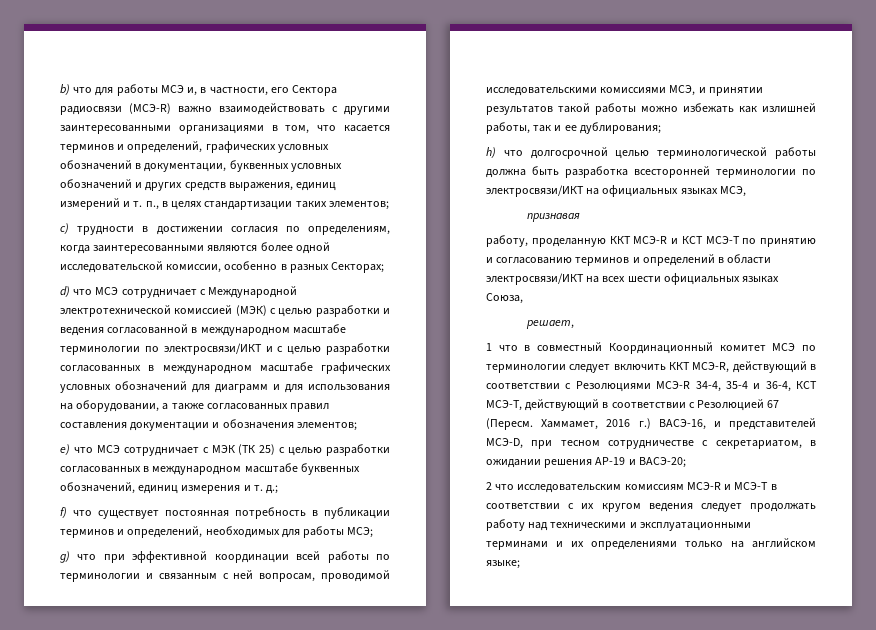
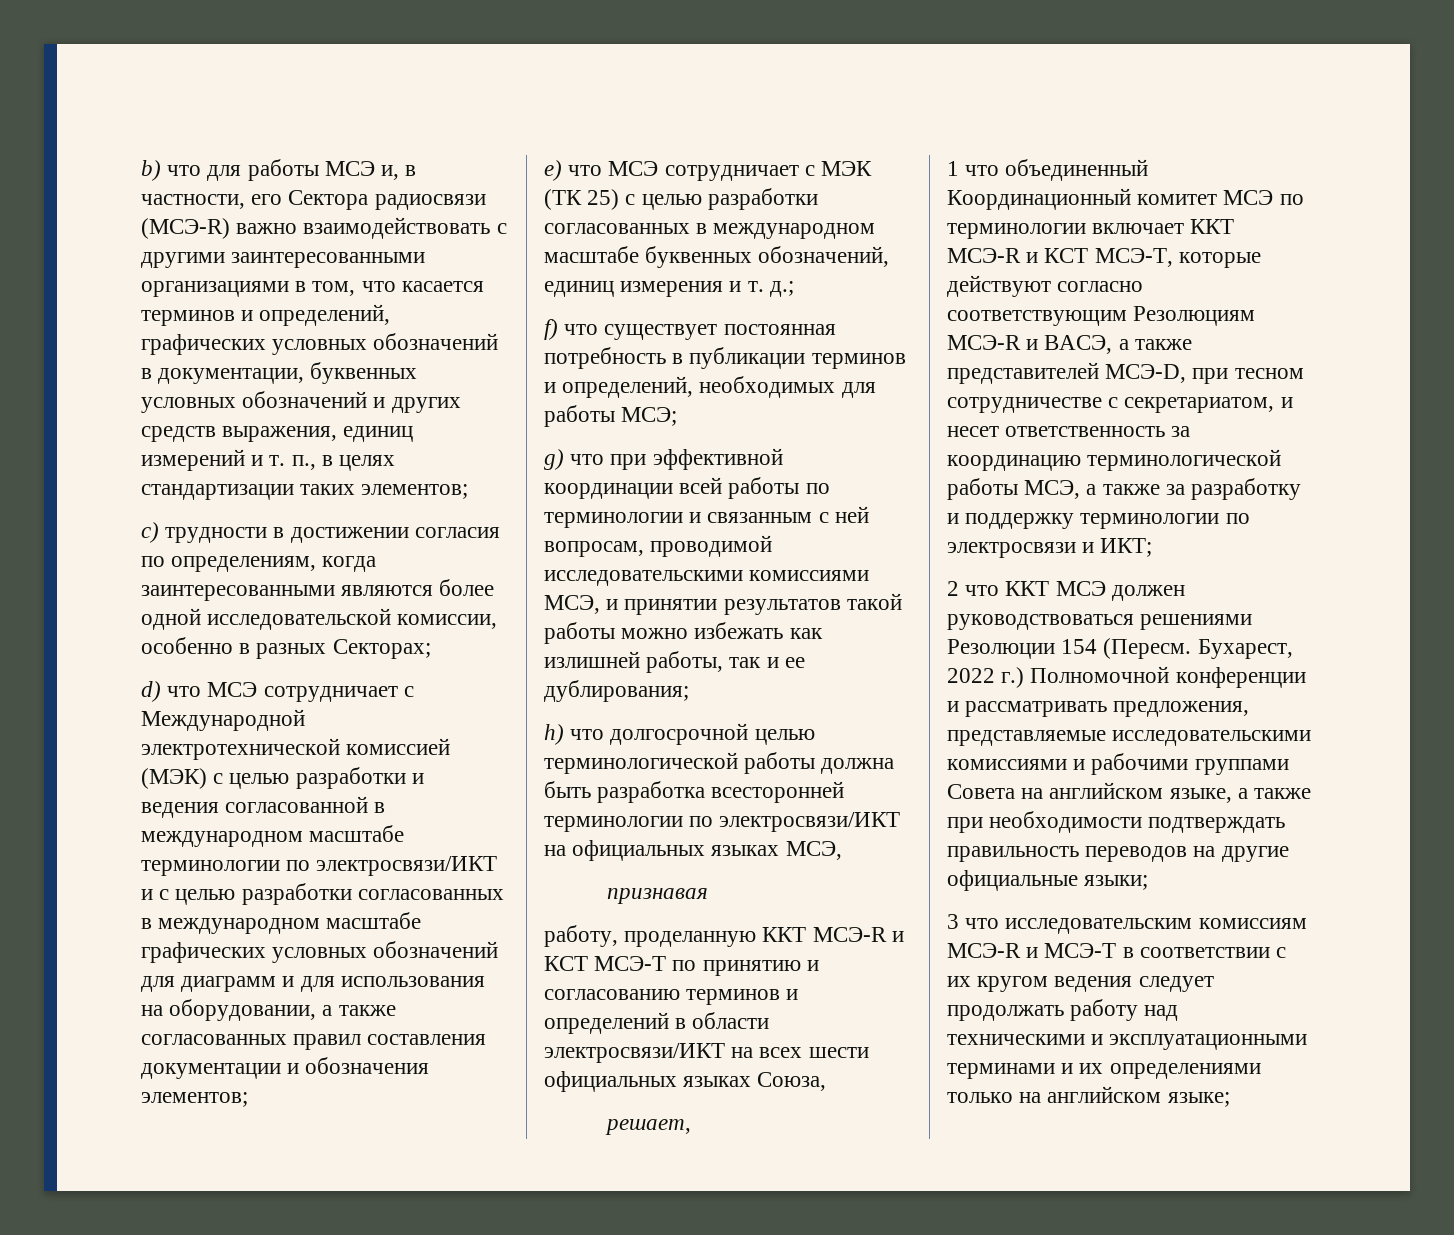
- 1 что в совместный Координационный комитет МСЭ по терминологии следует включить ККТ МСЭ-R, действующий в соответствии с Резолюциями МСЭ-R 34-4, 35-4 и 36-4, КСТ МСЭ-T, действующий в соответствии с Резолюцией 67 (Пересм. Хаммамет, 2016 г.) ВАСЭ-16, и представителей МСЭ-D, при тесном сотрудничестве с секретариатом, в ожидании решения АР-19 и ВАСЭ-20;
- 2 что исследовательским комиссиям МСЭ-R и МСЭ-T в соответствии с их кругом ведения следует продолжать работу над техническими и эксплуатационными терминами и их определениями только на английском языке;
+ 1 что объединенный Координационный комитет МСЭ по терминологии включает ККТ МСЭ-R и КСТ МСЭ-Т, которые действуют согласно соответствующим Резолюциям МСЭ-R и ВАСЭ, а также представителей МСЭ-D, при тесном сотрудничестве с секретариатом, и несет ответственность за координацию терминологической работы МСЭ, а также за разработку и поддержку терминологии по электросвязи и ИКТ;
+ 2 что ККТ МСЭ должен руководствоваться решениями Резолюции 154 (Пересм. Бухарест, 2022 г.) Полномочной конференции и рассматривать предложения, представляемые исследовательскими комиссиями и рабочими группами Совета на английском языке, а также при необходимости подтверждать правильность переводов на другие официальные языки;
+ 3 что исследовательским комиссиям МСЭ-R и МСЭ-T в соответствии с их кругом ведения следует продолжать работу над техническими и эксплуатационными терминами и их определениями только на английском языке;

